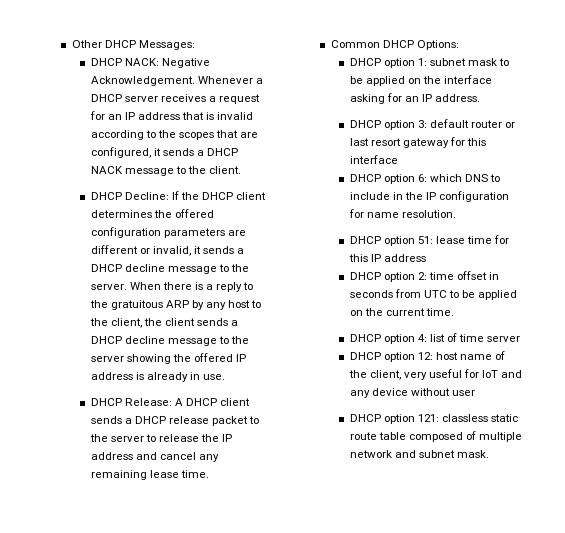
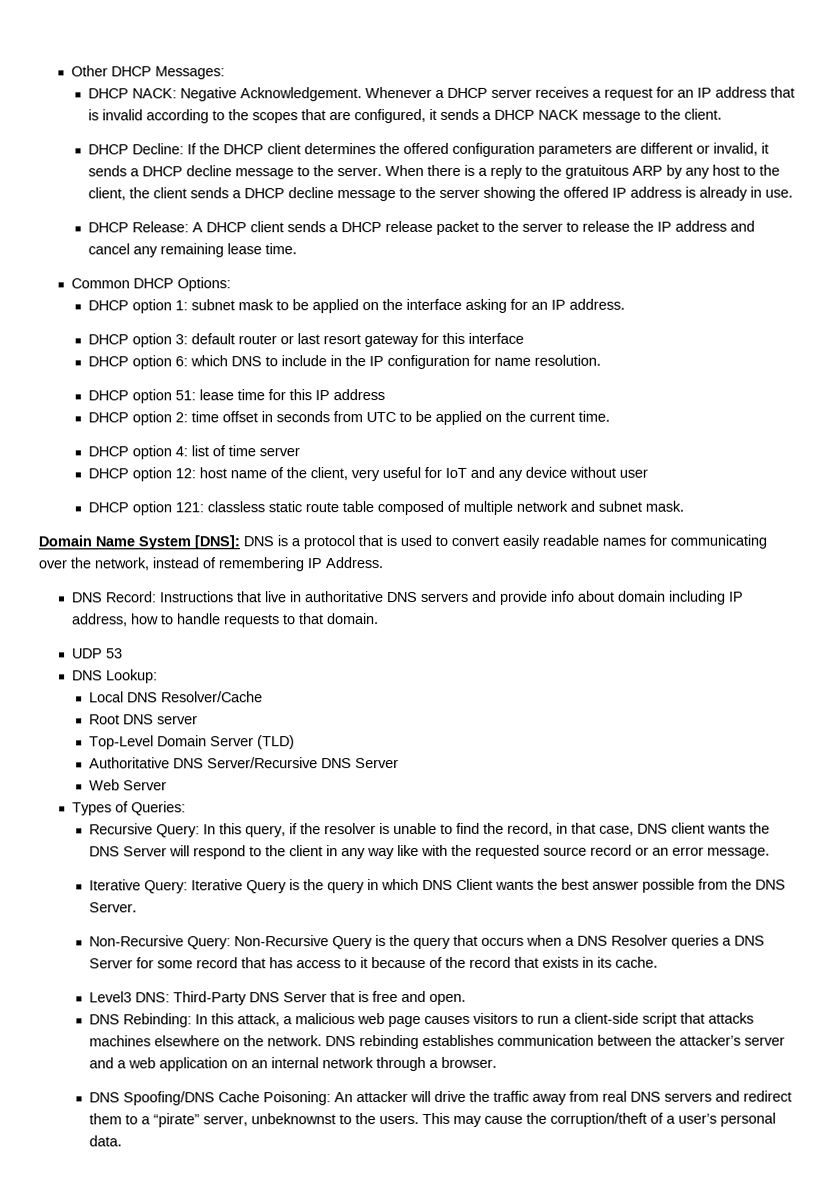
+ Domain Name System [DNS]: DNS is a protocol that is used to convert easily readable names for communicating over the network, instead of remembering IP Address.
+ DNS Record: Instructions that live in authoritative DNS servers and provide info about domain including IP address, how to handle requests to that domain.
+ UDP 53
+ DNS Lookup:
+ Local DNS Resolver/Cache
+ Root DNS server
+ Top-Level Domain Server (TLD)
+ Authoritative DNS Server/Recursive DNS Server
+ Web Server
+ Types of Queries:
+ Recursive Query: In this query, if the resolver is unable to find the record, in that case, DNS client wants the DNS Server will respond to the client in any way like with the requested source record or an error message.
+ Iterative Query: Iterative Query is the query in which DNS Client wants the best answer possible from the DNS Server.
+ Non-Recursive Query: Non-Recursive Query is the query that occurs when a DNS Resolver queries a DNS Server for some record that has access to it because of the record that exists in its cache.
+ Level3 DNS: Third-Party DNS Server that is free and open.
+ DNS Rebinding: In this attack, a malicious web page causes visitors to run a client-side script that attacks machines elsewhere on the network. DNS rebinding establishes communication between the attacker’s server and a web application on an internal network through a browser.
+ DNS Spoofing/DNS Cache Poisoning: An attacker will drive the traffic away from real DNS servers and redirect them to a “pirate” server, unbeknownst to the users. This may cause the corruption/theft of a user’s personal data.

